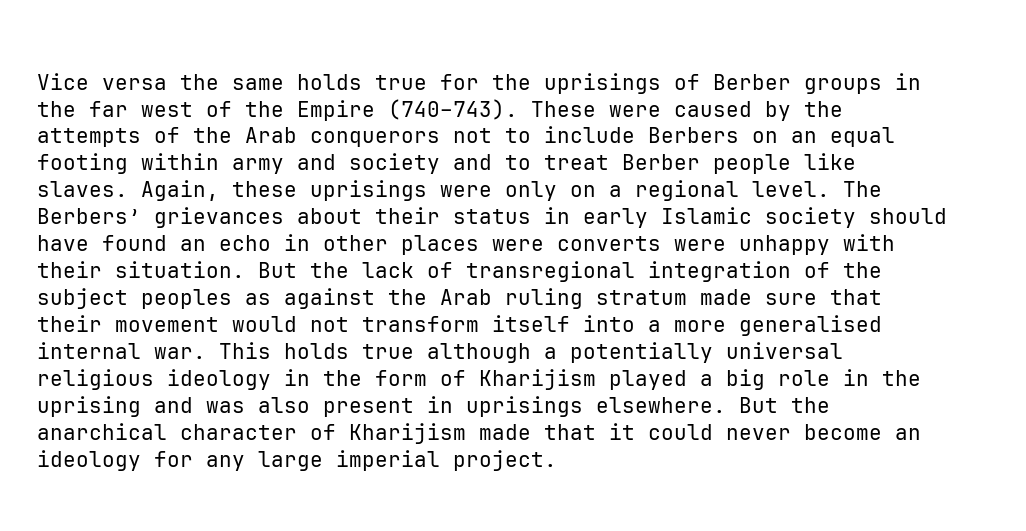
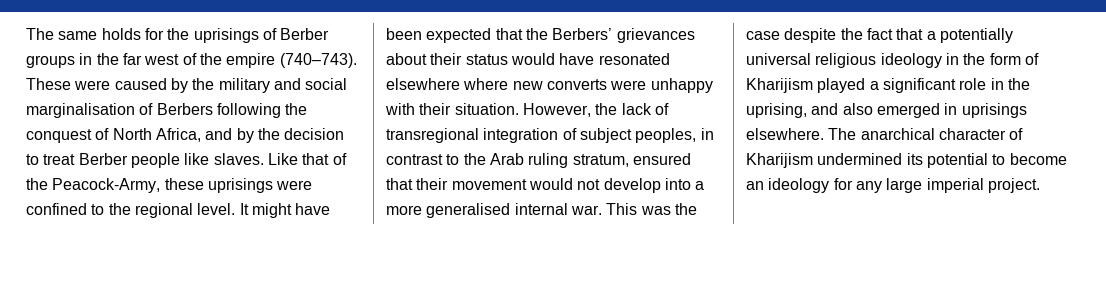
- Vice versa the same holds true for the uprisings of Berber groups in the far west of the Empire (740–743).
+ The same holds for the uprisings of Berber groups in the far west of the empire (740–743).
- These were caused by the attempts of the Arab conquerors not to include Berbers on an equal footing within army and society and to treat Berber people like slaves.
+ These were caused by the military and social marginalisation of Berbers following the conquest of North Africa, and by the decision to treat Berber people like slaves.
- Again, these uprisings were only on a regional level. The Berbers’ grievances about their status in early Islamic society should have found an echo in other places were converts were unhappy with their situation.
+ Like that of the Peacock-Army, these uprisings were confined to the regional level. It might have been expected that the Berbers’ grievances about their status would have resonated elsewhere where new converts were unhappy with their situation.
- But the lack of transregional integration of the subject peoples as against the Arab ruling stratum made sure that their movement would not transform itself into a more generalised internal war.
+ However, the lack of transregional integration of subject peoples, in contrast to the Arab ruling stratum, ensured that their movement would not develop into a more generalised internal war.
- This holds true although a potentially universal religious ideology in the form of Kharijism played a big role in the uprising and was also present in uprisings elsewhere.
+ This was the case despite the fact that a potentially universal religious ideology in the form of Kharijism played a significant role in the uprising, and also emerged in uprisings elsewhere.
- But the anarchical character of Kharijism made that it could never become an ideology for any large imperial project.
+ The anarchical character of Kharijism undermined its potential to become an ideology for any large imperial project.

